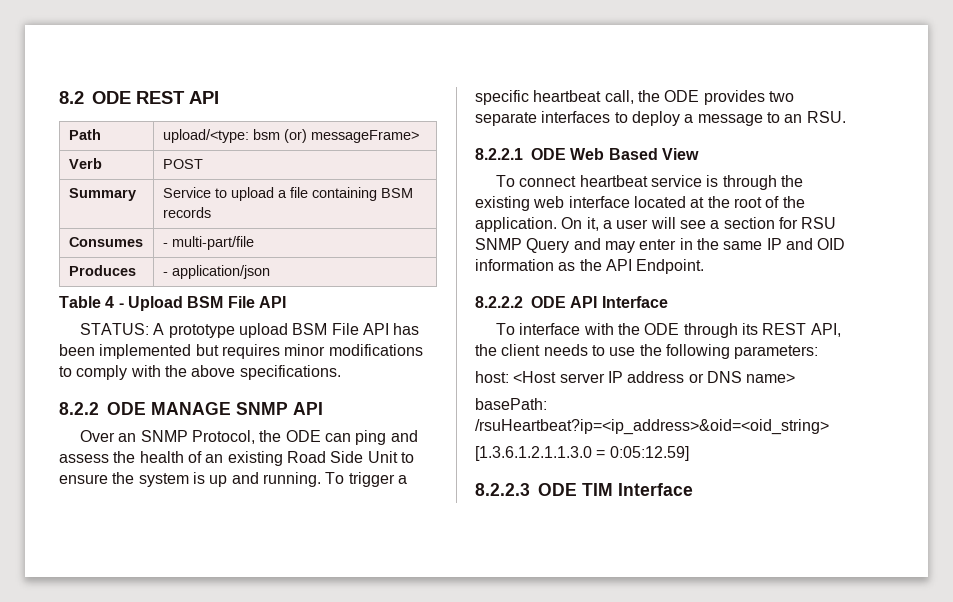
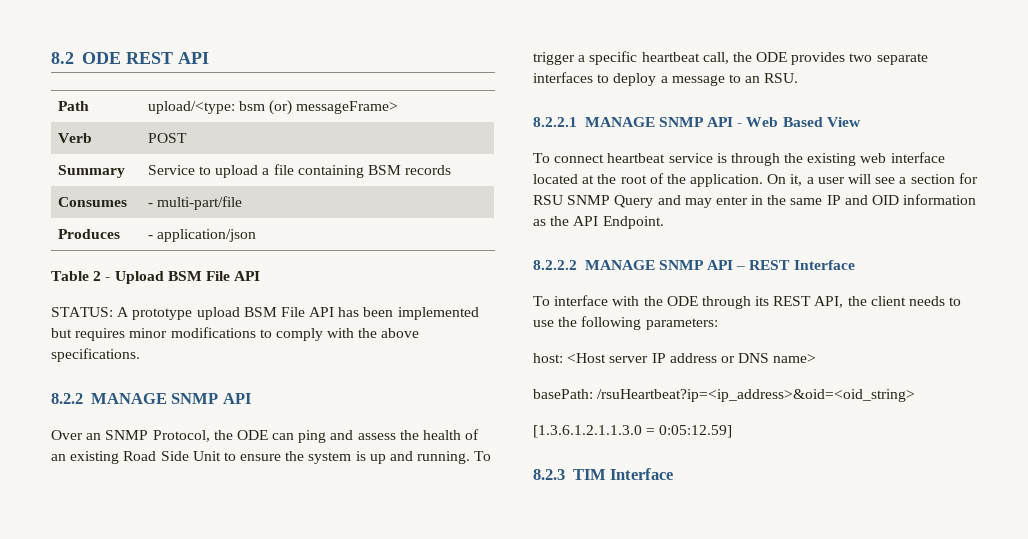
- Table 4 - Upload BSM File API
+ Table 2 - Upload BSM File API
- 8.2.2 ODE MANAGE SNMP API
+ 8.2.2 MANAGE SNMP API
- 8.2.2.1 ODE Web Based View
+ 8.2.2.1 MANAGE SNMP API - Web Based View
- 8.2.2.2 ODE API Interface
+ 8.2.2.2 MANAGE SNMP API – REST Interface
- 8.2.2.3 ODE TIM Interface
+ 8.2.3 TIM Interface

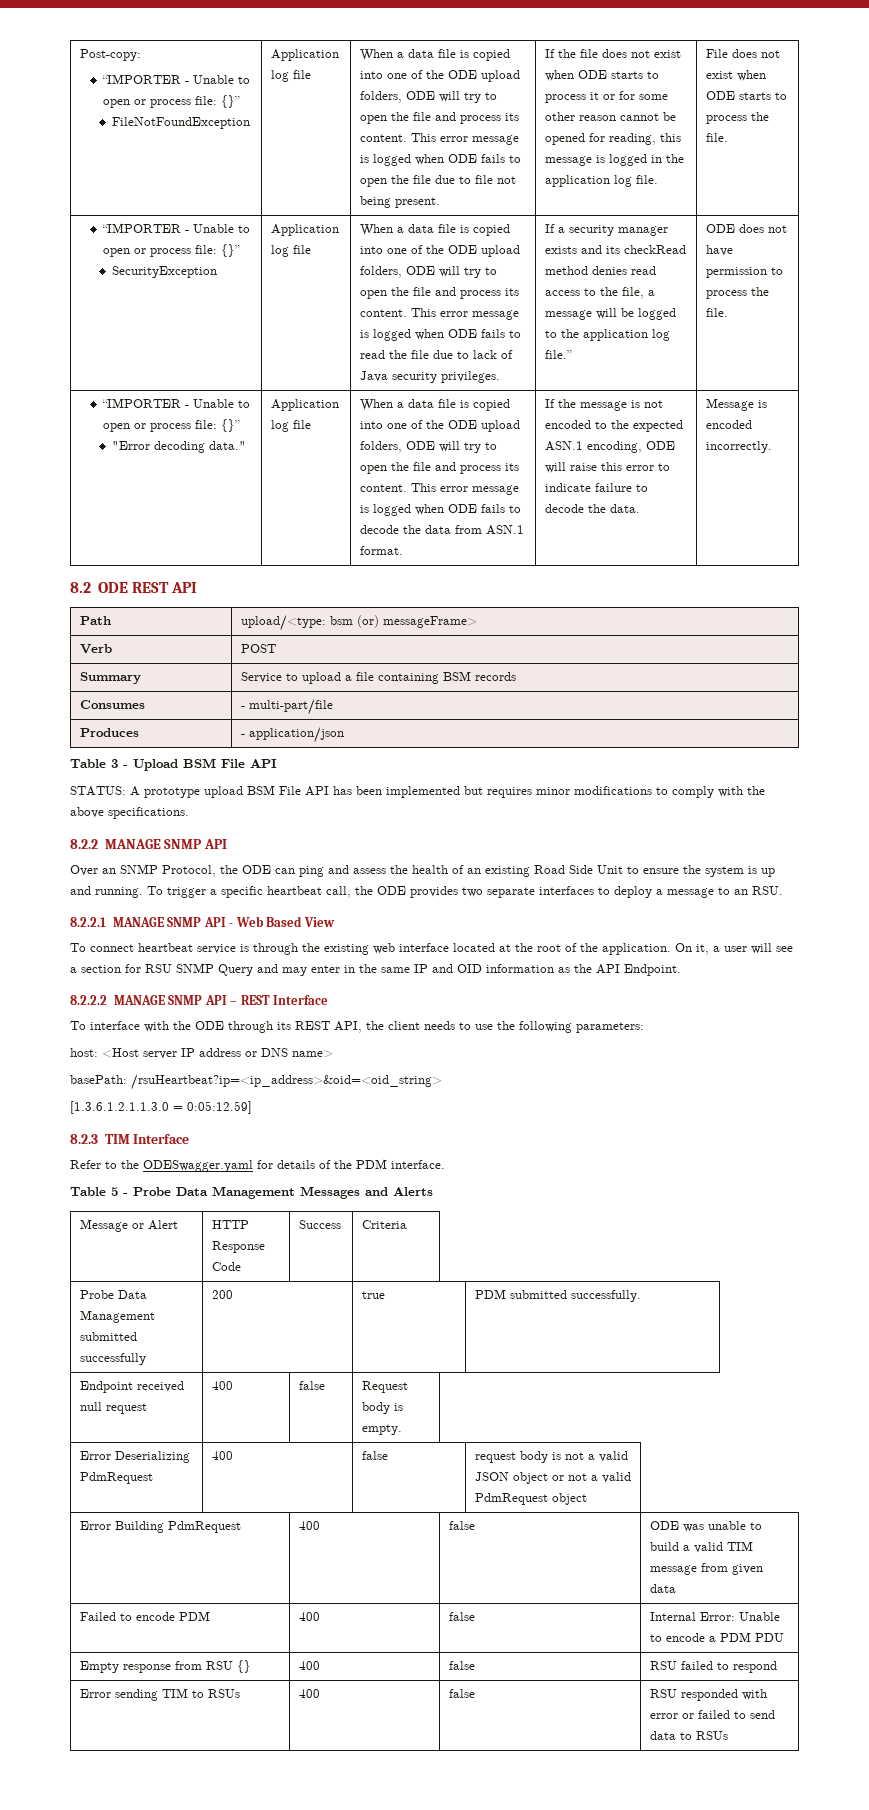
+ Post-copy:
+ “IMPORTER - Unable to open or process file: {}”
+ FileNotFoundException | Application log file | When a data file is copied into one of the ODE upload folders, ODE will try to open the file and process its content. This error message is logged when ODE fails to open the file due to file not being present. | If the file does not exist when ODE starts to process it or for some other reason cannot be opened for reading, this message is logged in the application log file. | File does not exist when ODE starts to process the file.
+ “IMPORTER - Unable to open or process file: {}”
+ SecurityException | Application log file | When a data file is copied into one of the ODE upload folders, ODE will try to open the file and process its content. This error message is logged when ODE fails to read the file due to lack of Java security privileges. | If a security manager exists and its checkRead method denies read access to the file, a message will be logged to the application log file.” | ODE does not have permission to process the file.
+ “IMPORTER - Unable to open or process file: {}”
+ "Error decoding data." | Application log file | When a data file is copied into one of the ODE upload folders, ODE will try to open the file and process its content. This error message is logged when ODE fails to decode the data from ASN.1 format. | If the message is not encoded to the expected ASN.1 encoding, ODE will raise this error to indicate failure to decode the data. | Message is encoded incorrectly.
- Table 2 - Upload BSM File API
+ Table 3 - Upload BSM File API
+ Refer to the ODESwagger.yaml for details of the PDM interface.
+ Table 5 - Probe Data Management Messages and Alerts
+ Message or Alert | HTTP Response Code | Success | Criteria
+ Probe Data Management submitted successfully | 200 | true | PDM submitted successfully.
+ Endpoint received null request | 400 | false | Request body is empty.
+ Error Deserializing PdmRequest | 400 | false | request body is not a valid JSON object or not a valid PdmRequest object
+ Error Building PdmRequest | 400 | false | ODE was unable to build a valid TIM message from given data
+ Failed to encode PDM | 400 | false | Internal Error: Unable to encode a PDM PDU
+ Empty response from RSU {} | 400 | false | RSU failed to respond
+ Error sending TIM to RSUs | 400 | false | RSU responded with error or failed to send data to RSUs

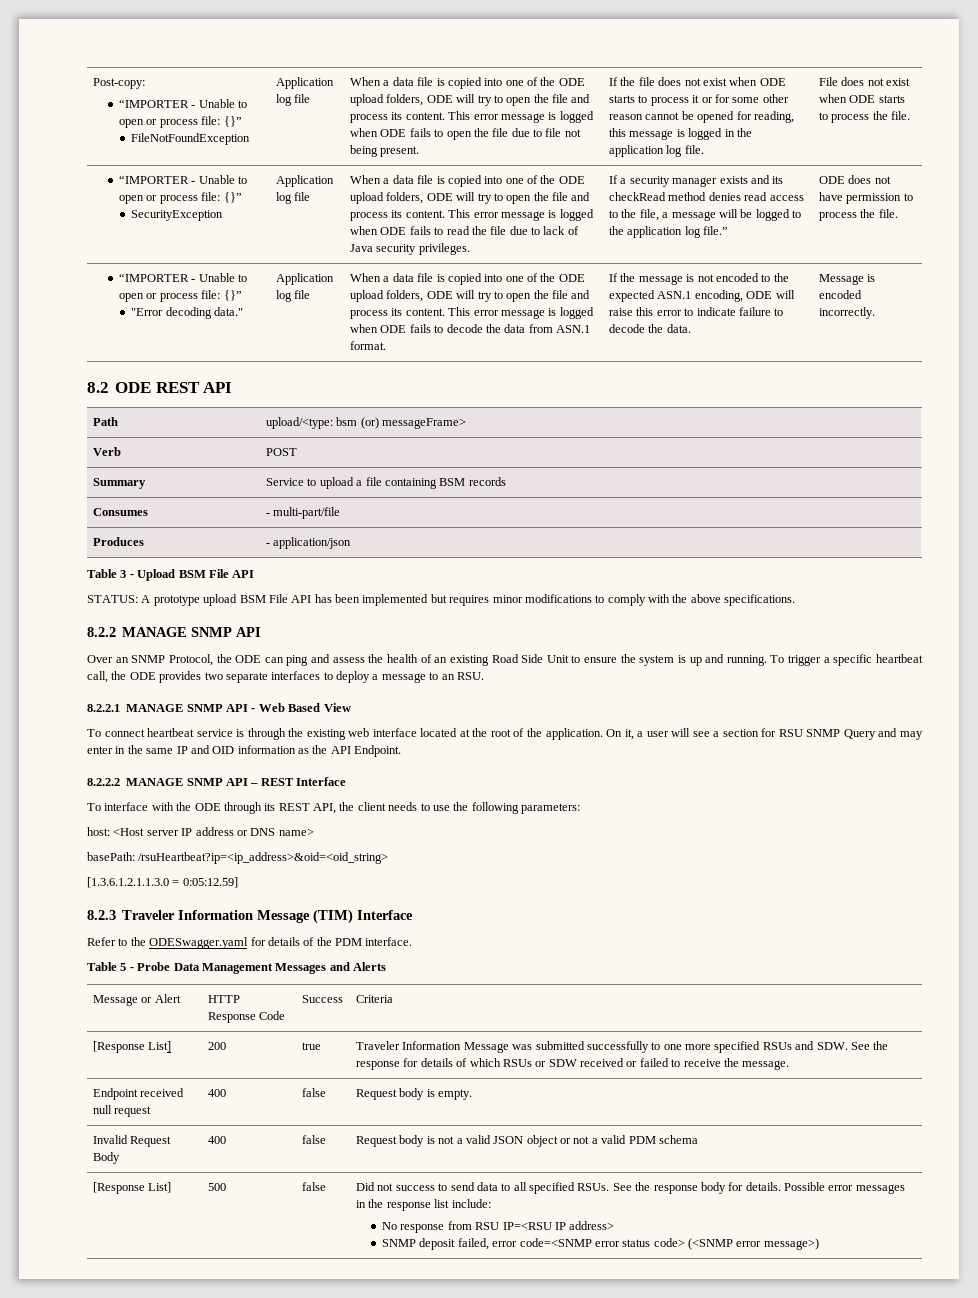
- 8.2.3 TIM Interface
+ 8.2.3 Traveler Information Message (TIM) Interface
- Probe Data Management submitted successfully | 200 | true | PDM submitted successfully.
+ [Response List] | 200 | true | Traveler Information Message was submitted successfully to one more specified RSUs and SDW. See the response for details of which RSUs or SDW received or failed to receive the message.
- Error Deserializing PdmRequest | 400 | false | request body is not a valid JSON object or not a valid PdmRequest object
- Error Building PdmRequest | 400 | false | ODE was unable to build a valid TIM message from given data
- Failed to encode PDM | 400 | false | Internal Error: Unable to encode a PDM PDU
- Empty response from RSU {} | 400 | false | RSU failed to respond
- Error sending TIM to RSUs | 400 | false | RSU responded with error or failed to send data to RSUs
+ Invalid Request Body | 400 | false | Request body is not a valid JSON object or not a valid PDM schema
+ [Response List] | 500 | false | Did not success to send data to all specified RSUs. See the response body for details. Possible error messages in the response list include:
+ No response from RSU IP=<RSU IP address>
+ SNMP deposit failed, error code=<SNMP error status code> (<SNMP error message>)

